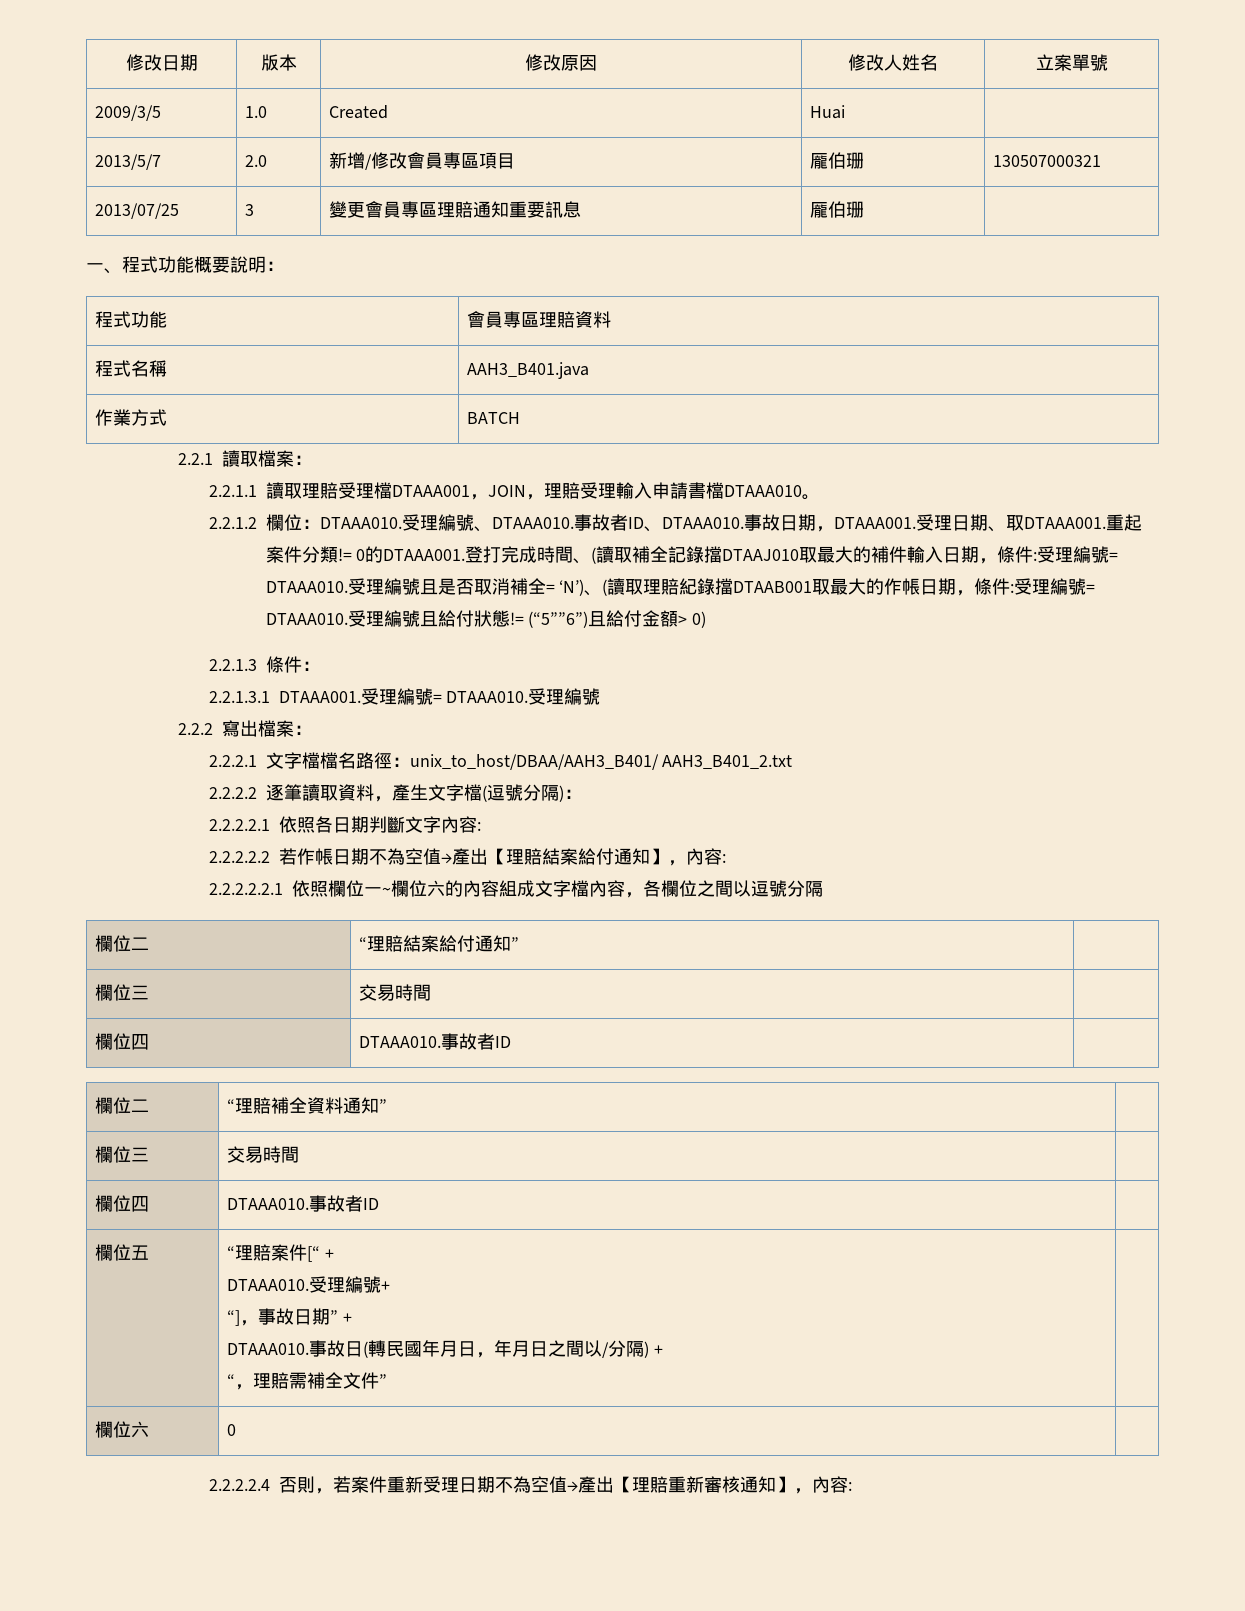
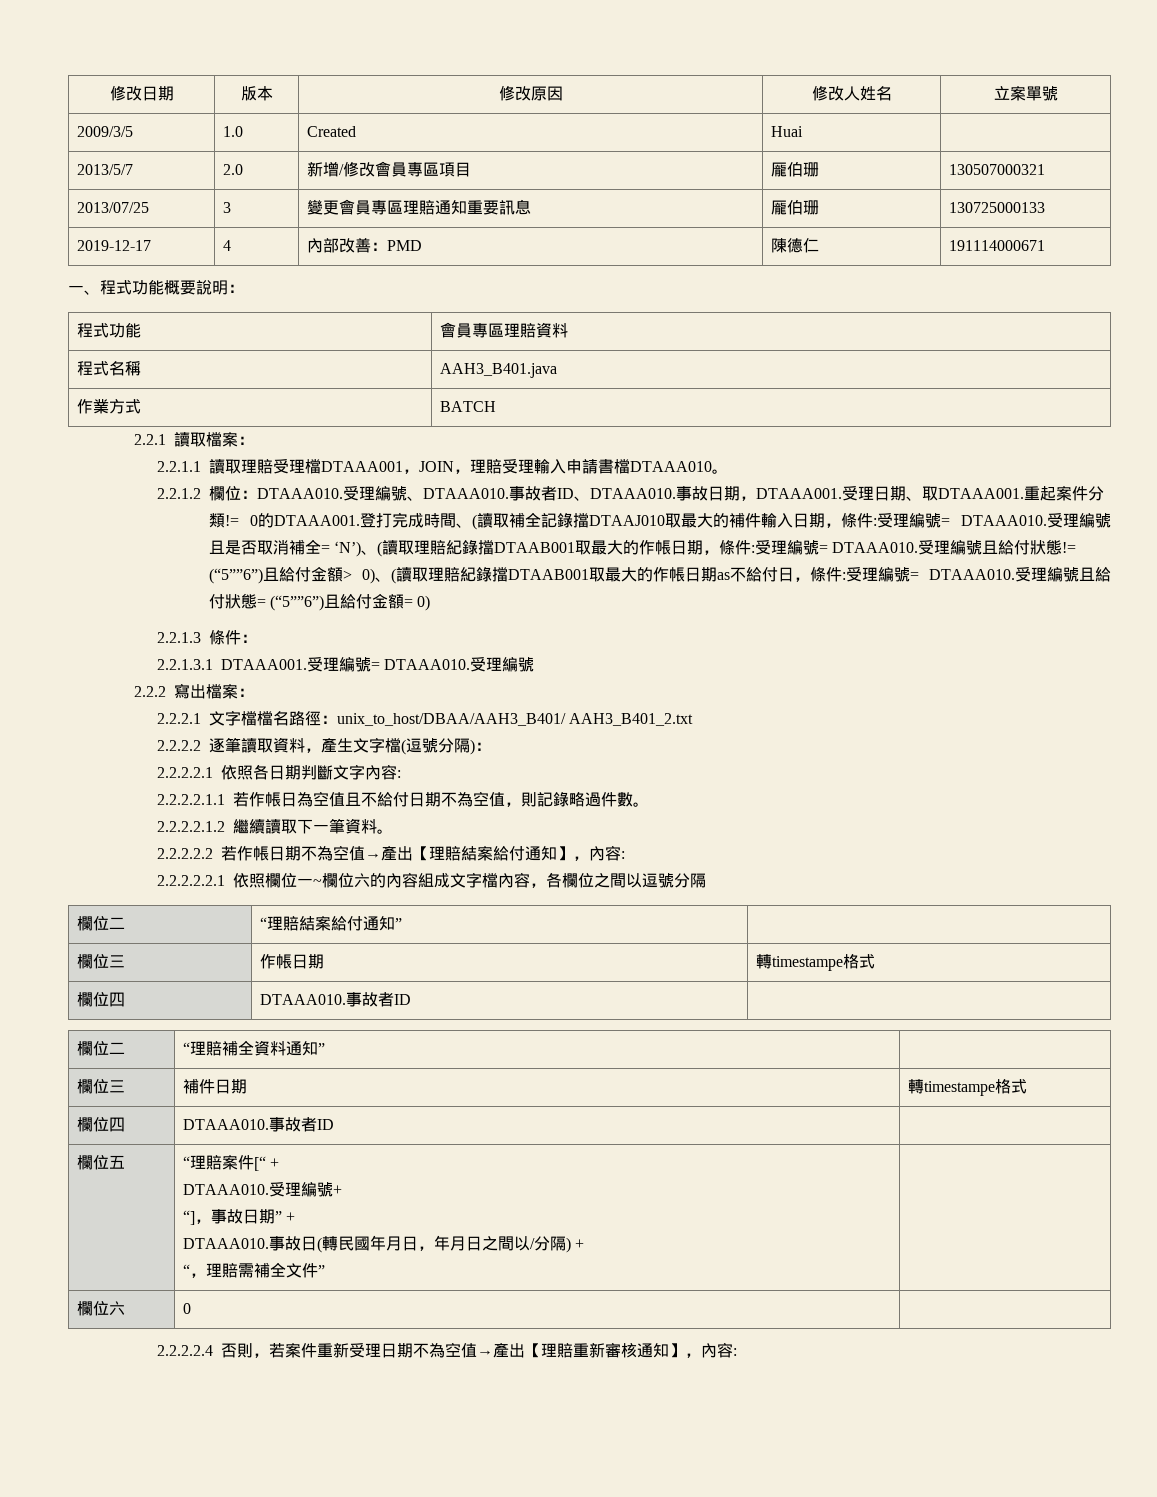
- 2013/07/25 | 3 | 變更會員專區理賠通知重要訊息 | 龎伯珊 |
+ 2013/07/25 | 3 | 變更會員專區理賠通知重要訊息 | 龎伯珊 | 130725000133
+ 2019-12-17 | 4 | 內部改善：PMD | 陳德仁 | 191114000671
- 受理編號且給付狀態!= (“5””6”)且給付金額> 0)
+ 受理編號且給付狀態!= (“5””6”)且給付金額> 0)、(讀取理賠紀錄擋DTAAB001取最大的作帳日期as不給付日，條件:受理編號= DTAAA010.受理編號且給付狀態= (“5””6”)且給付金額= 0)
+ 2.2.2.2.1.1若作帳日為空值且不給付日期不為空值，則記錄略過件數。
+ 2.2.2.2.1.2繼續讀取下一筆資料。
  欄位二 | “理賠結案給付通知” |
- 欄位三 | 交易時間 |
+ 欄位三 | 作帳日期 | 轉timestampe格式
  欄位二 | “理賠補全資料通知” |
- 欄位三 | 交易時間 |
+ 欄位三 | 補件日期 | 轉timestampe格式

